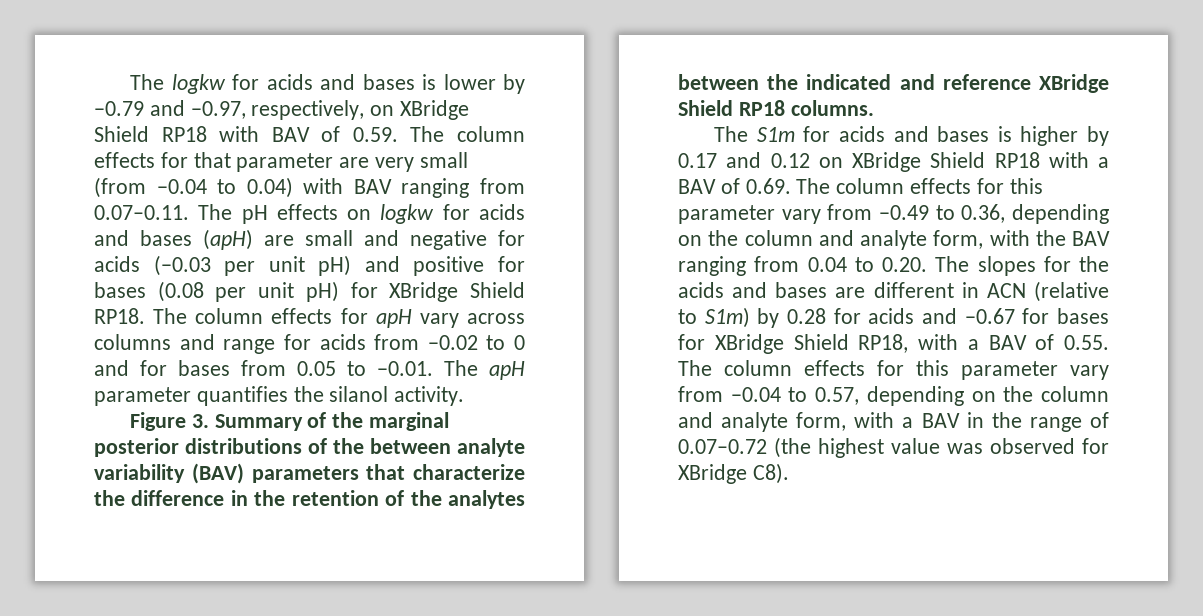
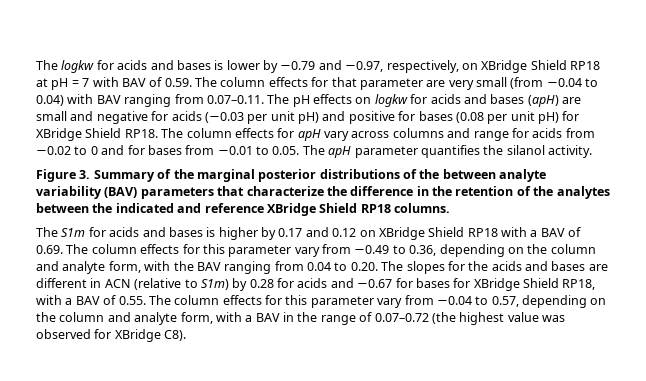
- The logkw for acids and bases is lower by −0.79 and −0.97, respectively, on XBridge Shield RP18 with BAV of 0.59. The column effects for that parameter are very small (from −0.04 to 0.04) with BAV ranging from 0.07–0.11. The pH effects on logkw for acids and bases (apH) are small and negative for acids (−0.03 per unit pH) and positive for bases (0.08 per unit pH) for XBridge Shield RP18.
+ The logkw for acids and bases is lower by −0.79 and −0.97, respectively, on XBridge Shield RP18 at pH = 7 with BAV of 0.59. The column effects for that parameter are very small (from −0.04 to 0.04) with BAV ranging from 0.07–0.11. The pH effects on logkw for acids and bases (apH) are small and negative for acids (−0.03 per unit pH) and positive for bases (0.08 per unit pH) for XBridge Shield RP18.
- The column effects for apH vary across columns and range for acids from −0.02 to 0 and for bases from 0.05 to −0.01. The apH parameter quantifies the silanol activity.
+ The column effects for apH vary across columns and range for acids from −0.02 to 0 and for bases from −0.01 to 0.05. The apH parameter quantifies the silanol activity.

